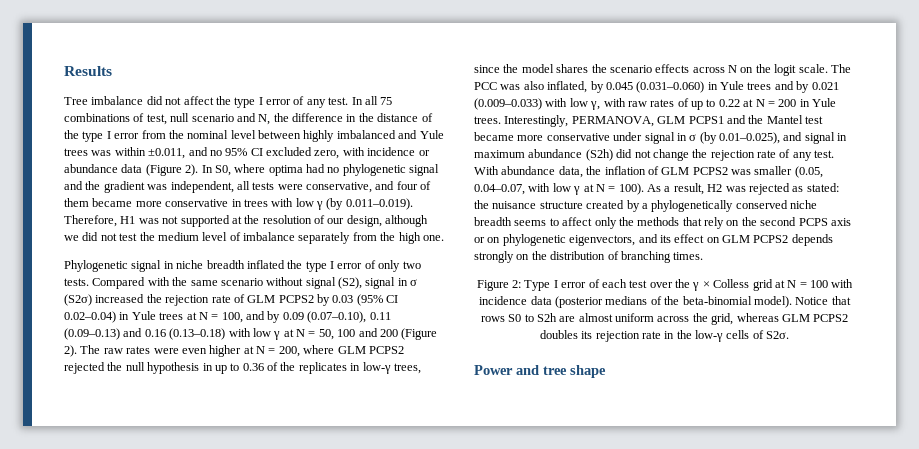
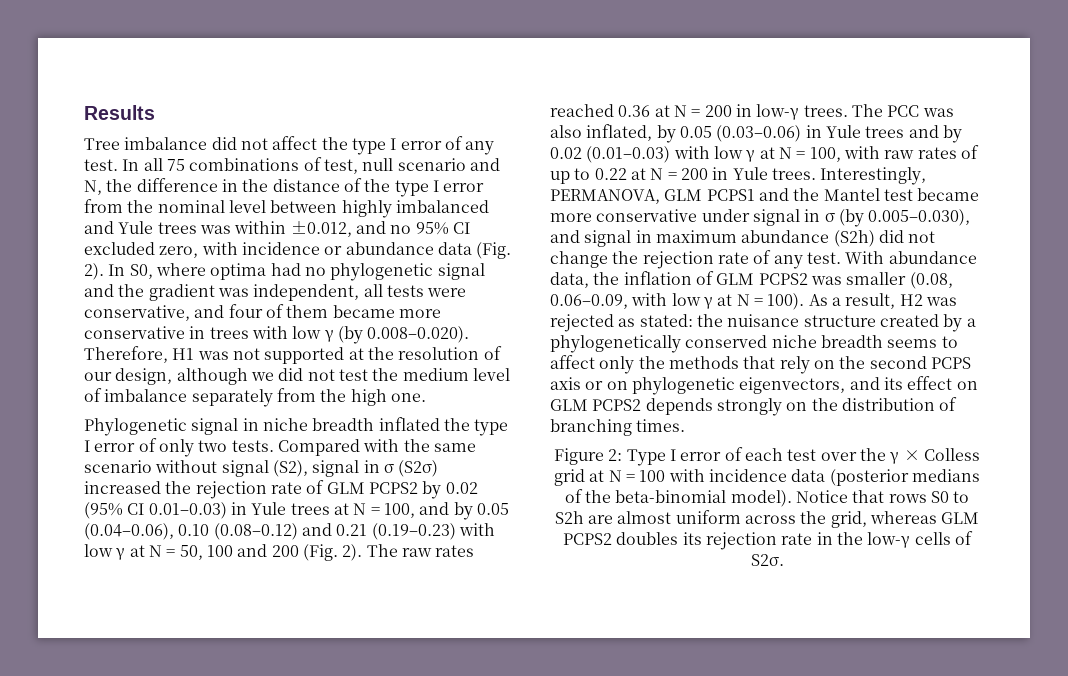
- In all 75 combinations of test, null scenario and N, the difference in the distance of the type I error from the nominal level between highly imbalanced and Yule trees was within ±0.011, and no 95% CI excluded zero, with incidence or abundance data (Figure 2).
+ In all 75 combinations of test, null scenario and N, the difference in the distance of the type I error from the nominal level between highly imbalanced and Yule trees was within ±0.012, and no 95% CI excluded zero, with incidence or abundance data (Fig. 2).
- In S0, where optima had no phylogenetic signal and the gradient was independent, all tests were conservative, and four of them became more conservative in trees with low γ (by 0.011–0.019). Therefore, H1 was not supported at the resolution of our design, although we did not test the medium level of imbalance separately from the high one.
+ In S0, where optima had no phylogenetic signal and the gradient was independent, all tests were conservative, and four of them became more conservative in trees with low γ (by 0.008–0.020). Therefore, H1 was not supported at the resolution of our design, although we did not test the medium level of imbalance separately from the high one.
- Compared with the same scenario without signal (S2), signal in σ (S2σ) increased the rejection rate of GLM PCPS2 by 0.03 (95% CI 0.02–0.04) in Yule trees at N = 100, and by 0.09 (0.07–0.10), 0.11 (0.09–0.13) and 0.16 (0.13–0.18) with low γ at N = 50, 100 and 200 (Figure 2).
+ Compared with the same scenario without signal (S2), signal in σ (S2σ) increased the rejection rate of GLM PCPS2 by 0.02 (95% CI 0.01–0.03) in Yule trees at N = 100, and by 0.05 (0.04–0.06), 0.10 (0.08–0.12) and 0.21 (0.19–0.23) with low γ at N = 50, 100 and 200 (Fig. 2).
- The raw rates were even higher at N = 200, where GLM PCPS2 rejected the null hypothesis in up to 0.36 of the replicates in low-γ trees, since the model shares the scenario effects across N on the logit scale.
+ The raw rates reached 0.36 at N = 200 in low-γ trees.
- The PCC was also inflated, by 0.045 (0.031–0.060) in Yule trees and by 0.021 (0.009–0.033) with low γ, with raw rates of up to 0.22 at N = 200 in Yule trees.
+ The PCC was also inflated, by 0.05 (0.03–0.06) in Yule trees and by 0.02 (0.01–0.03) with low γ at N = 100, with raw rates of up to 0.22 at N = 200 in Yule trees.
- Interestingly, PERMANOVA, GLM PCPS1 and the Mantel test became more conservative under signal in σ (by 0.01–0.025), and signal in maximum abundance (S2h) did not change the rejection rate of any test.
+ Interestingly, PERMANOVA, GLM PCPS1 and the Mantel test became more conservative under signal in σ (by 0.005–0.030), and signal in maximum abundance (S2h) did not change the rejection rate of any test.
- With abundance data, the inflation of GLM PCPS2 was smaller (0.05, 0.04–0.07, with low γ at N = 100).
+ With abundance data, the inflation of GLM PCPS2 was smaller (0.08, 0.06–0.09, with low γ at N = 100).
- Power and tree shape

